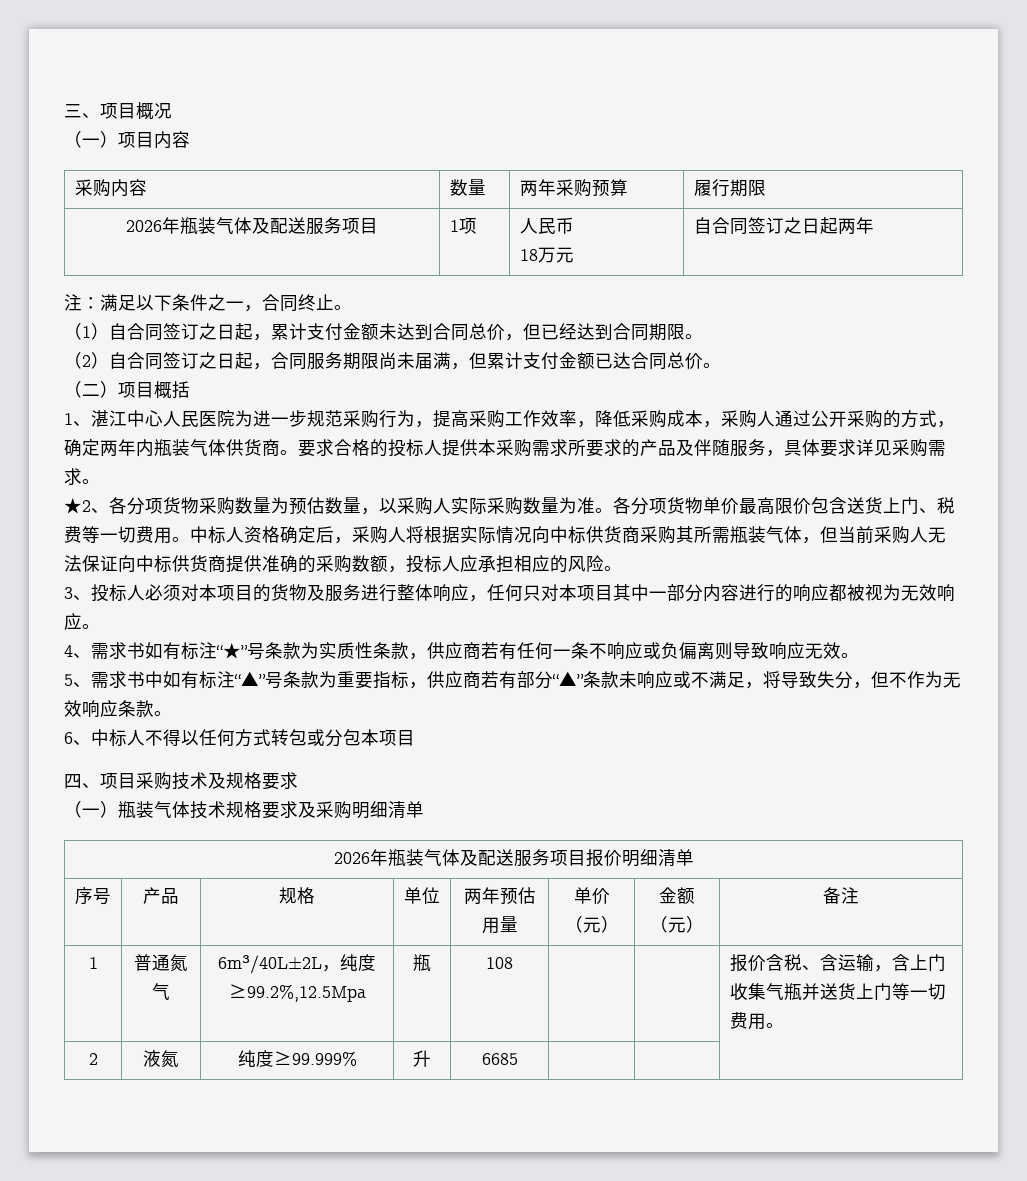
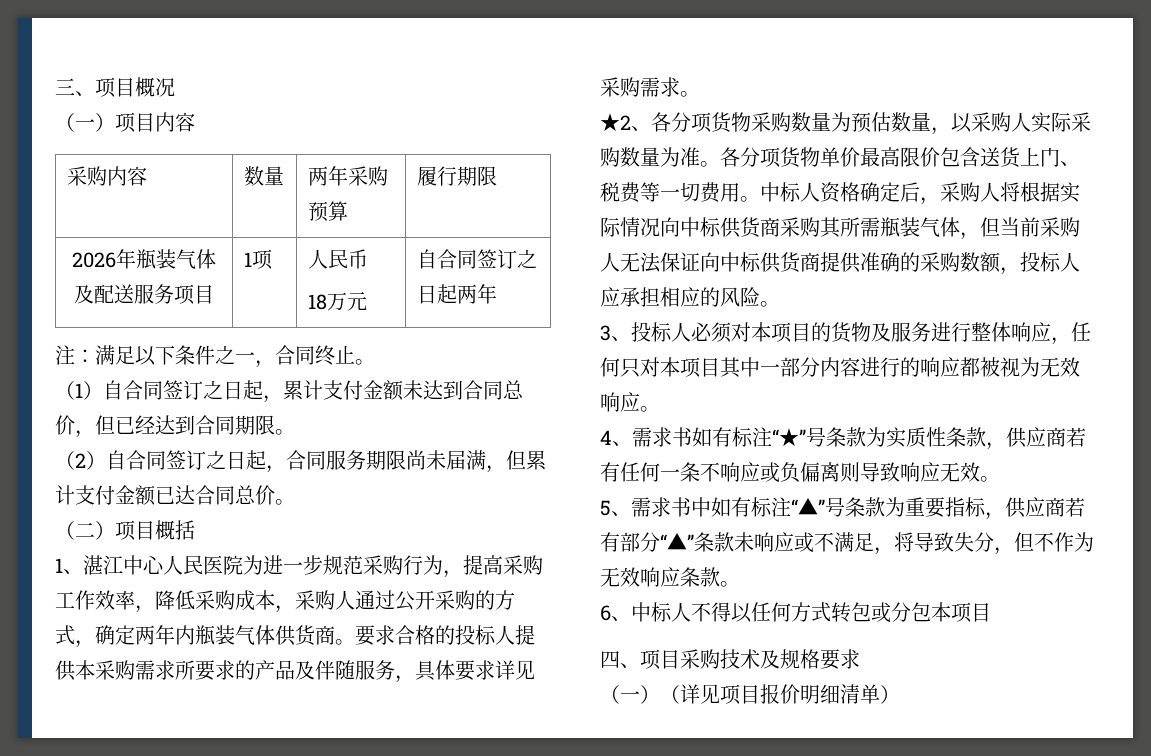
- （一）瓶装气体技术规格要求及采购明细清单
- 2026年瓶装气体及配送服务项目报价明细清单
- 序号 | 产品 | 规格 | 单位 | 两年预估用量 | 单价（元） | 金额（元） | 备注
- 1 | 普通氮气 | 6m³/40L±2L，纯度≥99.2%,12.5Mpa | 瓶 | 108 | | | 报价含税、含运输，含上门收集气瓶并送货上门等一切费用。
- 2 | 液氮 | 纯度≥99.999% | 升 | 6685 | | |
+ （一）（详见项目报价明细清单）

